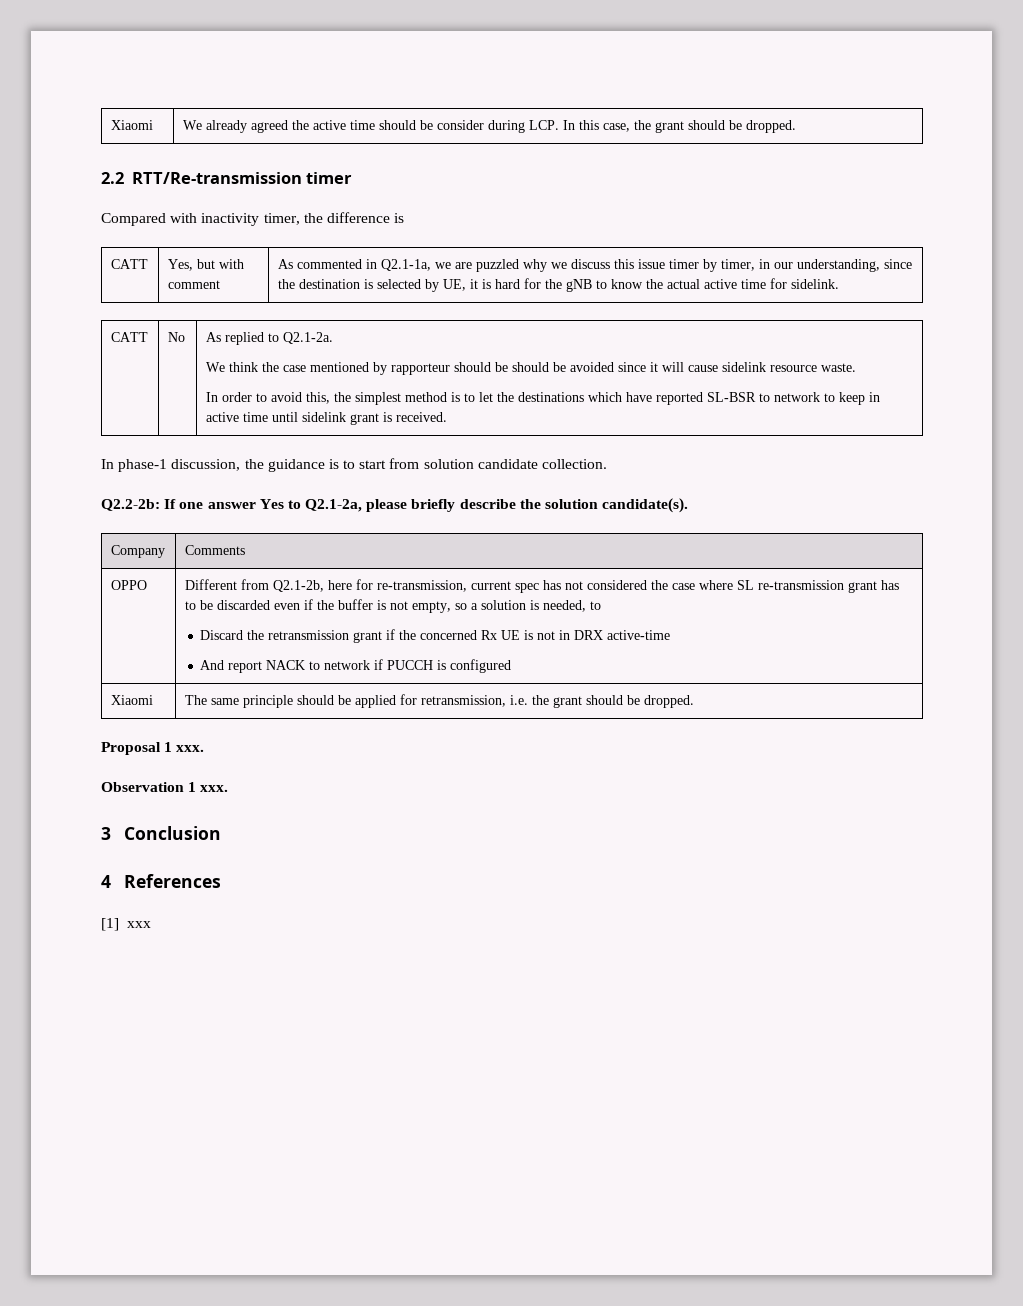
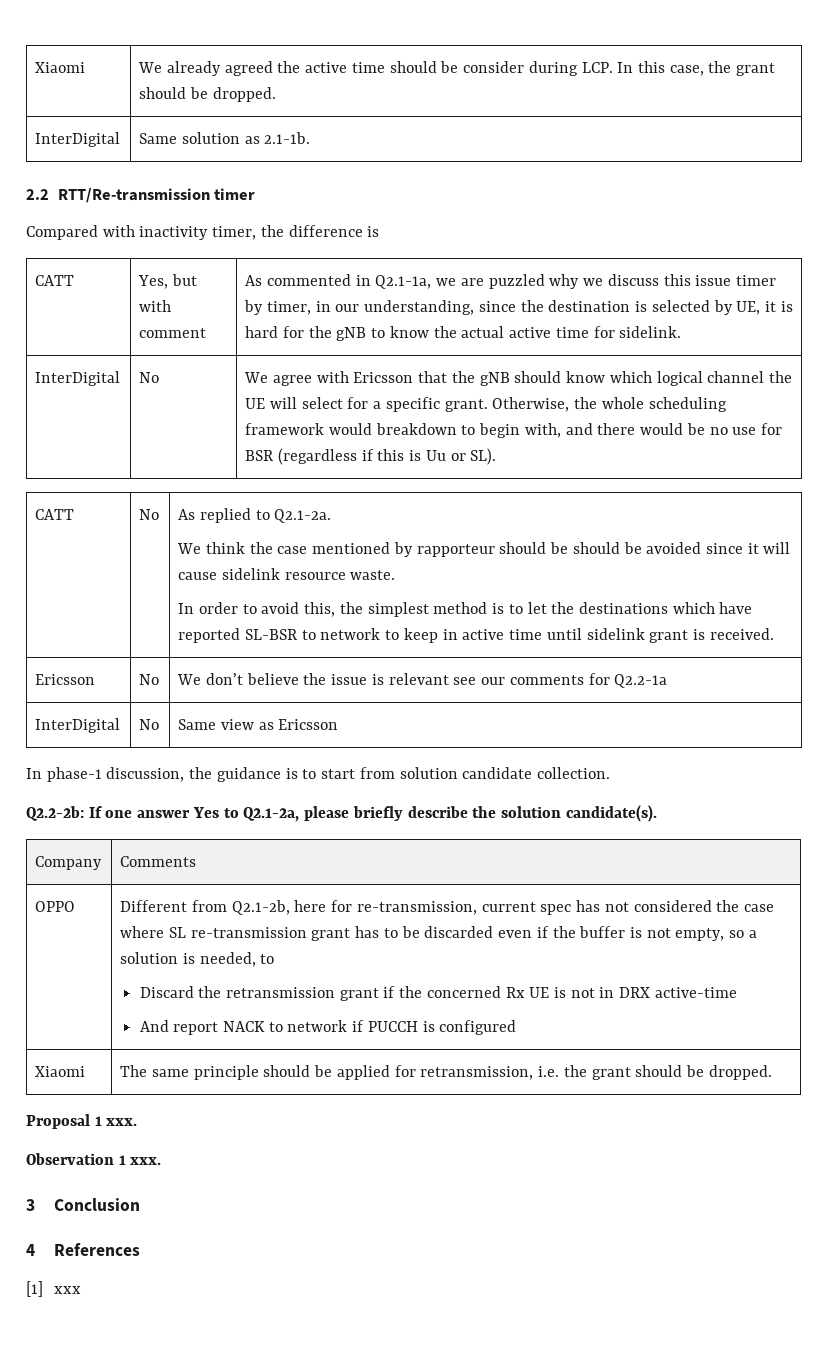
+ InterDigital | Same solution as 2.1-1b.
+ InterDigital | No | We agree with Ericsson that the gNB should know which logical channel the UE will select for a specific grant. Otherwise, the whole scheduling framework would breakdown to begin with, and there would be no use for BSR (regardless if this is Uu or SL).
+ Ericsson | No | We don’t believe the issue is relevant see our comments for Q2.2-1a
+ InterDigital | No | Same view as Ericsson

